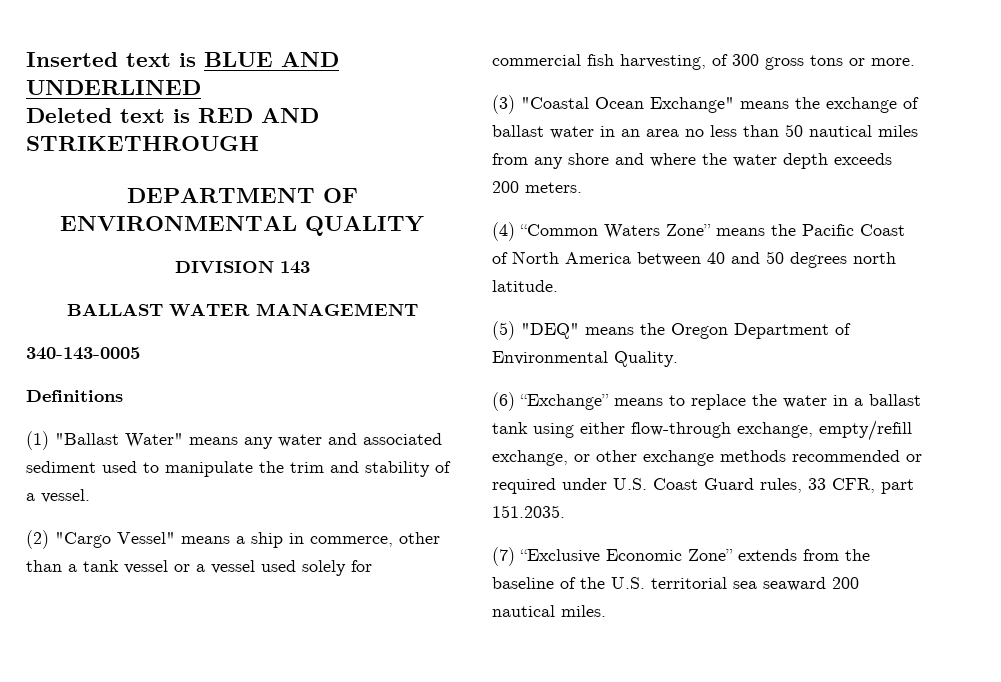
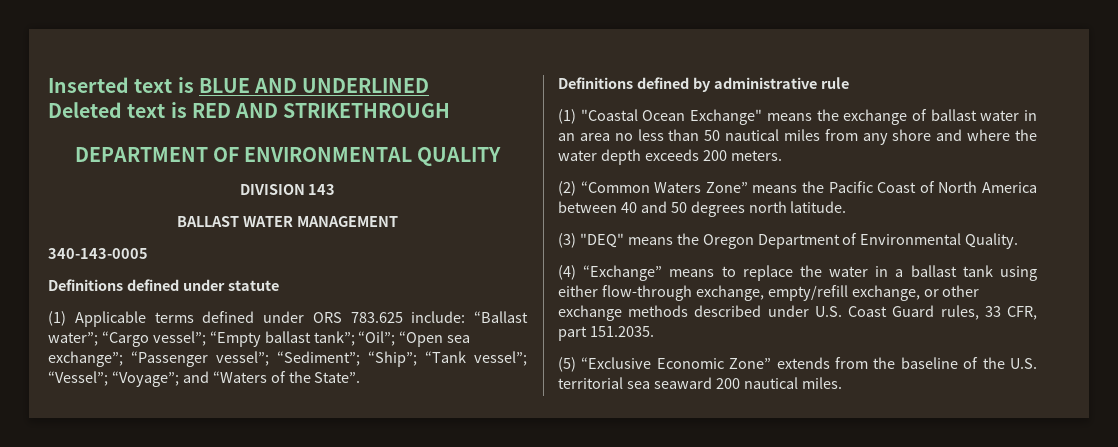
- Definitions
- (1) "Ballast Water" means any water and associated sediment used to manipulate the trim and stability of a vessel.
- (2) "Cargo Vessel" means a ship in commerce, other than a tank vessel or a vessel used solely for commercial fish harvesting, of 300 gross tons or more.
- (3) "Coastal Ocean Exchange" means the exchange of ballast water in an area no less than 50 nautical miles from any shore and where the water depth exceeds 200 meters.
+ Definitions defined under statute
+ (1) Applicable terms defined under ORS 783.625 include: “Ballast water”; “Cargo vessel”; “Empty ballast tank”; “Oil”; “Open sea exchange”; “Passenger vessel”; “Sediment”; “Ship”; “Tank vessel”; “Vessel”; “Voyage”; and “Waters of the State”.
+ Definitions defined by administrative rule
+ (1) "Coastal Ocean Exchange" means the exchange of ballast water in an area no less than 50 nautical miles from any shore and where the water depth exceeds 200 meters.
- (4) “Common Waters Zone” means the Pacific Coast of North America between 40 and 50 degrees north latitude.
+ (2) “Common Waters Zone” means the Pacific Coast of North America between 40 and 50 degrees north latitude.
- (5) "DEQ" means the Oregon Department of Environmental Quality.
+ (3) "DEQ" means the Oregon Department of Environmental Quality.
- (6) “Exchange” means to replace the water in a ballast tank using either flow-through exchange, empty/refill exchange, or other exchange methods recommended or required under U.S. Coast Guard rules, 33 CFR, part 151.2035.
+ (4) “Exchange” means to replace the water in a ballast tank using either flow-through exchange, empty/refill exchange, or other exchange methods described under U.S. Coast Guard rules, 33 CFR, part 151.2035.
- (7) “Exclusive Economic Zone” extends from the baseline of the U.S. territorial sea seaward 200 nautical miles.
+ (5) “Exclusive Economic Zone” extends from the baseline of the U.S. territorial sea seaward 200 nautical miles.

